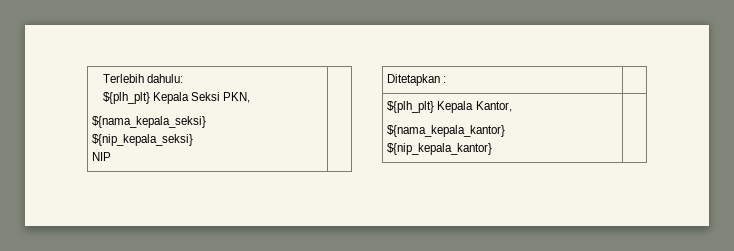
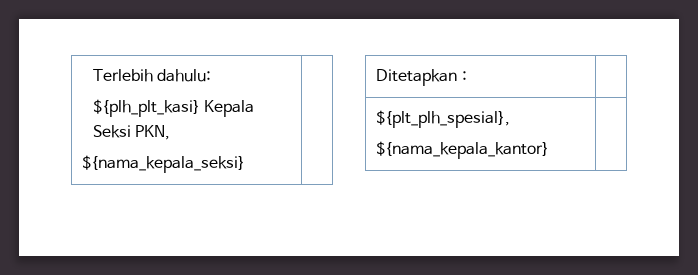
  Terlebih dahulu:
- ${plh_plt} Kepala Seksi PKN,
- ${nama_kepala_seksi}
- ${nip_kepala_seksi}
- NIP |
+ ${plh_plt_kasi} Kepala Seksi PKN,
+ ${nama_kepala_seksi} |
- ${plh_plt} Kepala Kantor,
- ${nama_kepala_kantor}
- ${nip_kepala_kantor} |
+ ${plt_plh_spesial},
+ ${nama_kepala_kantor} |

